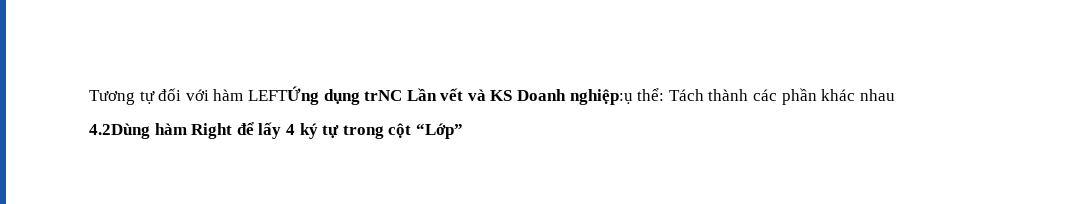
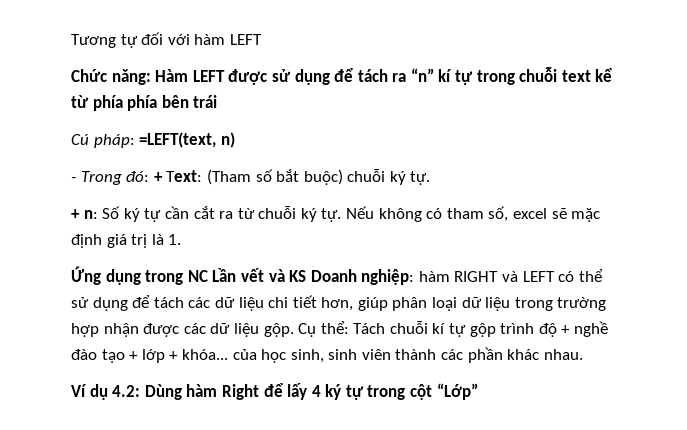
- Tương tự đối với hàm LEFTỨng dụng trNC Lần vết và KS Doanh nghiệp:ụ thể: Tách thành các phần khác nhau
- 4.2Dùng hàm Right để lấy 4 ký tự trong cột “Lớp”
+ Tương tự đối với hàm LEFT
+ Chức năng: Hàm LEFT được sử dụng để tách ra “n” kí tự trong chuỗi text kể từ phía phía bên trái
+ Cú pháp: =LEFT(text, n)
+ - Trong đó: + Text: (Tham số bắt buộc) chuỗi ký tự.
+ + n: Số ký tự cần cắt ra từ chuỗi ký tự. Nếu không có tham số, excel sẽ mặc định giá trị là 1.
+ Ứng dụng trong NC Lần vết và KS Doanh nghiệp: hàm RIGHT và LEFT có thể sử dụng để tách các dữ liệu chi tiết hơn, giúp phân loại dữ liệu trong trường hợp nhận được các dữ liệu gộp. Cụ thể: Tách chuỗi kí tự gộp trình độ + nghề đào tạo + lớp + khóa... của học sinh, sinh viên thành các phần khác nhau.
+ Ví dụ 4.2: Dùng hàm Right để lấy 4 ký tự trong cột “Lớp”

